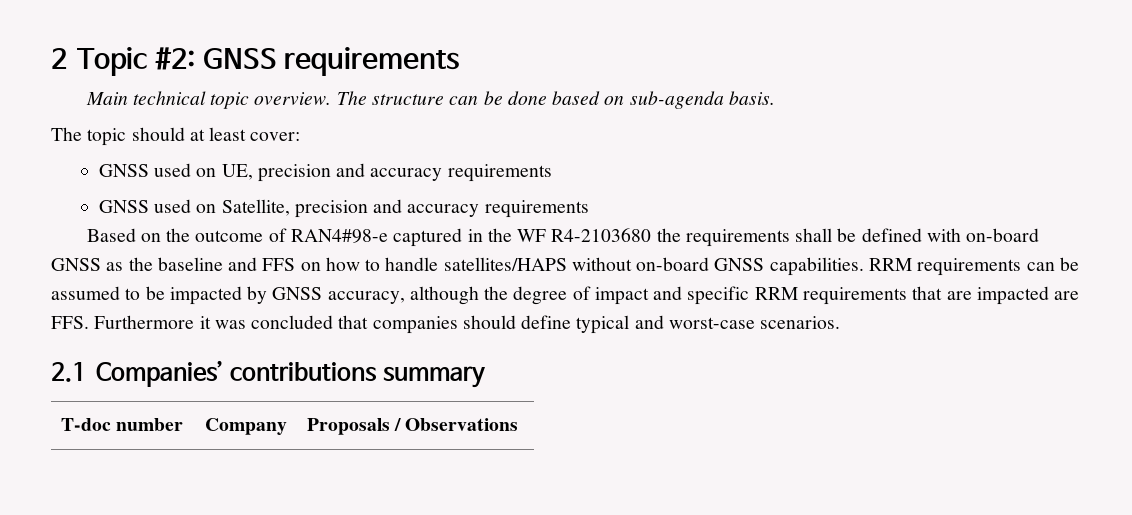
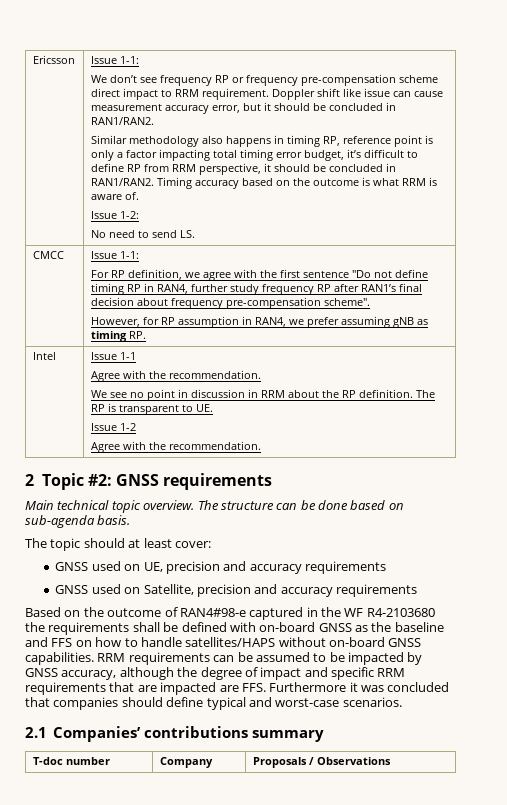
+ Ericsson | Issue 1-1:
+ We don’t see frequency RP or frequency pre-compensation scheme direct impact to RRM requirement. Doppler shift like issue can cause measurement accuracy error, but it should be concluded in RAN1/RAN2.
+ Similar methodology also happens in timing RP, reference point is only a factor impacting total timing error budget, it’s difficult to define RP from RRM perspective, it should be concluded in RAN1/RAN2. Timing accuracy based on the outcome is what RRM is aware of.
+ Issue 1-2:
+ No need to send LS.
+ CMCC | Issue 1-1:
+ For RP definition, we agree with the first sentence "Do not define timing RP in RAN4, further study frequency RP after RAN1’s final decision about frequency pre-compensation scheme".
+ However, for RP assumption in RAN4, we prefer assuming gNB as timing RP.
+ Intel | Issue 1-1
+ Agree with the recommendation.
+ We see no point in discussion in RRM about the RP definition. The RP is transparent to UE.
+ Issue 1-2
+ Agree with the recommendation.

